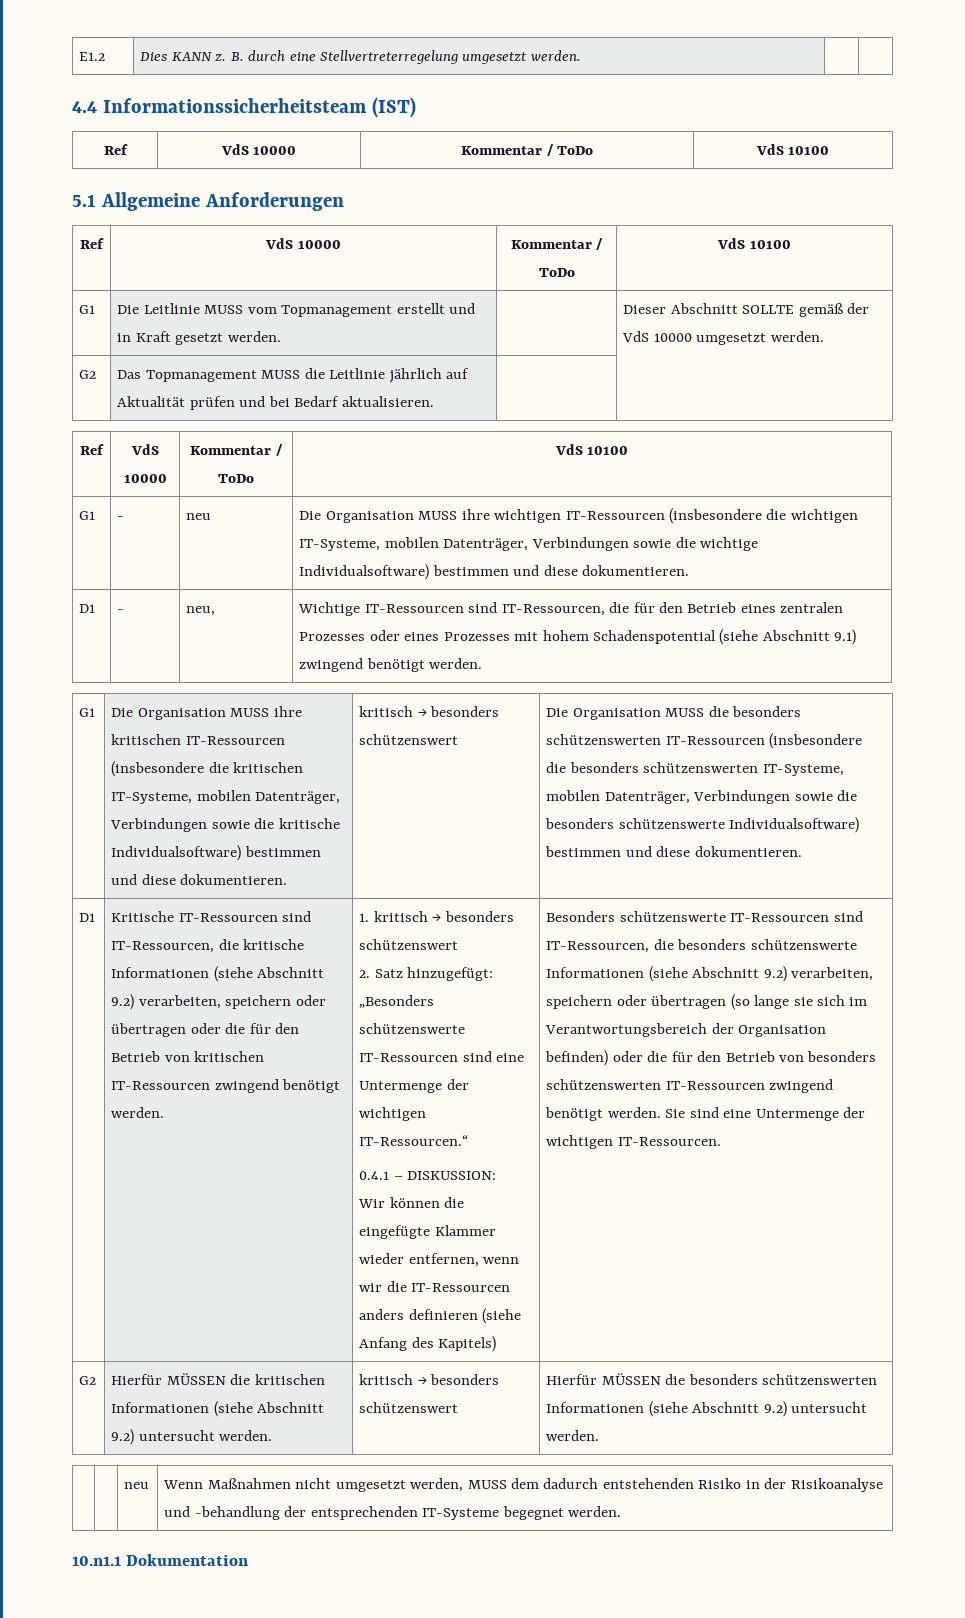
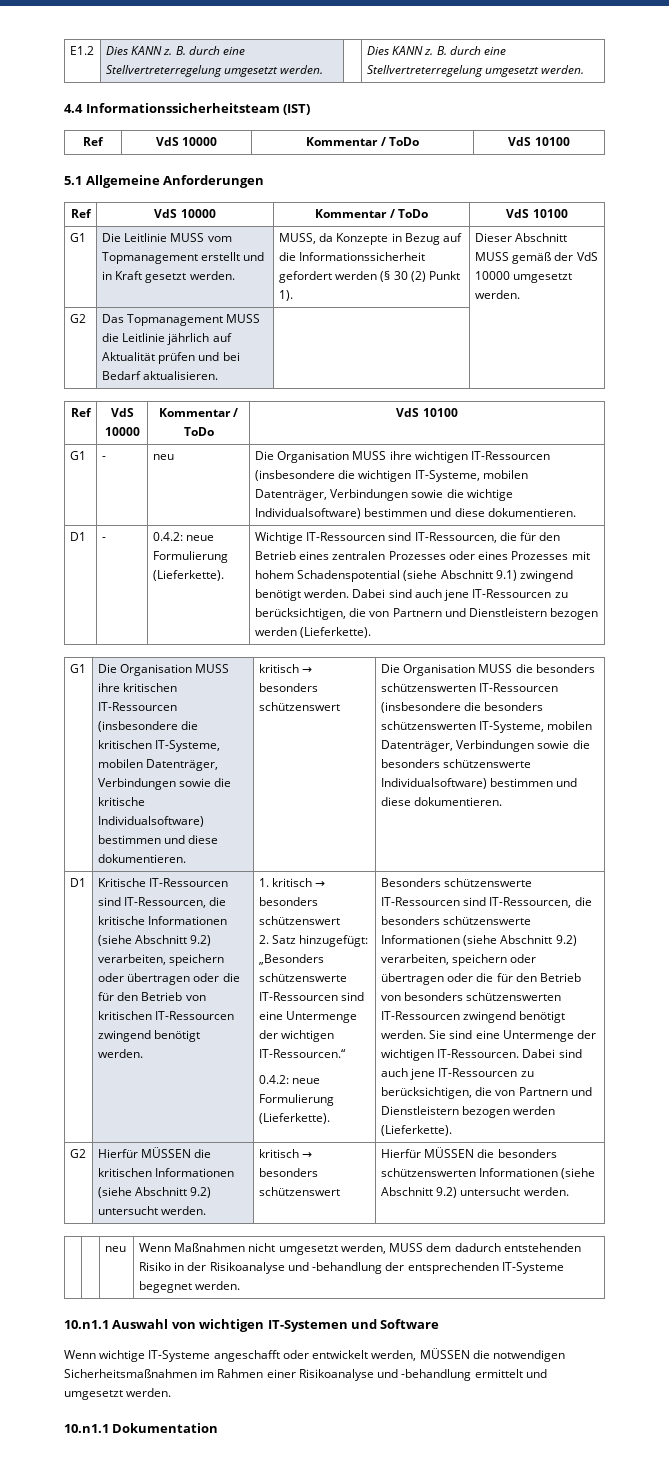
- E1.2 | Dies KANN z. B. durch eine Stellvertreterregelung umgesetzt werden. | |
+ E1.2 | Dies KANN z. B. durch eine Stellvertreterregelung umgesetzt werden. | | Dies KANN z. B. durch eine Stellvertreterregelung umgesetzt werden.
- G1 | Die Leitlinie MUSS vom Topmanagement erstellt und in Kraft gesetzt werden. | | Dieser Abschnitt SOLLTE gemäß der VdS 10000 umgesetzt werden.
+ G1 | Die Leitlinie MUSS vom Topmanagement erstellt und in Kraft gesetzt werden. | MUSS, da Konzepte in Bezug auf die Informationssicherheit gefordert werden (§ 30 (2) Punkt 1). | Dieser Abschnitt MUSS gemäß der VdS 10000 umgesetzt werden.
- - | neu,
+ - | 0.4.2: neue Formulierung (Lieferkette).
- Wichtige IT-Ressourcen sind IT-Ressourcen, die für den Betrieb eines zentralen Prozesses oder eines Prozesses mit hohem Schadenspotential (siehe Abschnitt 9.1) zwingend benötigt werden.
+ Wichtige IT-Ressourcen sind IT-Ressourcen, die für den Betrieb eines zentralen Prozesses oder eines Prozesses mit hohem Schadenspotential (siehe Abschnitt 9.1) zwingend benötigt werden. Dabei sind auch jene IT-Ressourcen zu berücksichtigen, die von Partnern und Dienstleistern bezogen werden (Lieferkette).
  2. Satz hinzugefügt: „Besonders schützenswerte IT-Ressourcen sind eine Untermenge der wichtigen IT-Ressourcen.“
- 0.4.1 – DISKUSSION:
- Wir können die eingefügte Klammer wieder entfernen, wenn wir die IT-Ressourcen anders definieren (siehe Anfang des Kapitels)
+ 0.4.2: neue Formulierung (Lieferkette).
- Besonders schützenswerte IT-Ressourcen sind IT-Ressourcen, die besonders schützenswerte Informationen (siehe Abschnitt 9.2) verarbeiten, speichern oder übertragen (so lange sie sich im Verantwortungsbereich der Organisation befinden) oder die für den Betrieb von besonders schützenswerten IT-Ressourcen zwingend benötigt werden.
+ Besonders schützenswerte IT-Ressourcen sind IT-Ressourcen, die besonders schützenswerte Informationen (siehe Abschnitt 9.2) verarbeiten, speichern oder übertragen oder die für den Betrieb von besonders schützenswerten IT-Ressourcen zwingend benötigt werden.
- Sie sind eine Untermenge der wichtigen IT-Ressourcen.
+ Sie sind eine Untermenge der wichtigen IT-Ressourcen. Dabei sind auch jene IT-Ressourcen zu berücksichtigen, die von Partnern und Dienstleistern bezogen werden (Lieferkette).
+ 10.n1.1 Auswahl von wichtigen IT-Systemen und Software
+ Wenn wichtige IT-Systeme angeschafft oder entwickelt werden, MÜSSEN die notwendigen Sicherheitsmaßnahmen im Rahmen einer Risikoanalyse und -behandlung ermittelt und umgesetzt werden.

